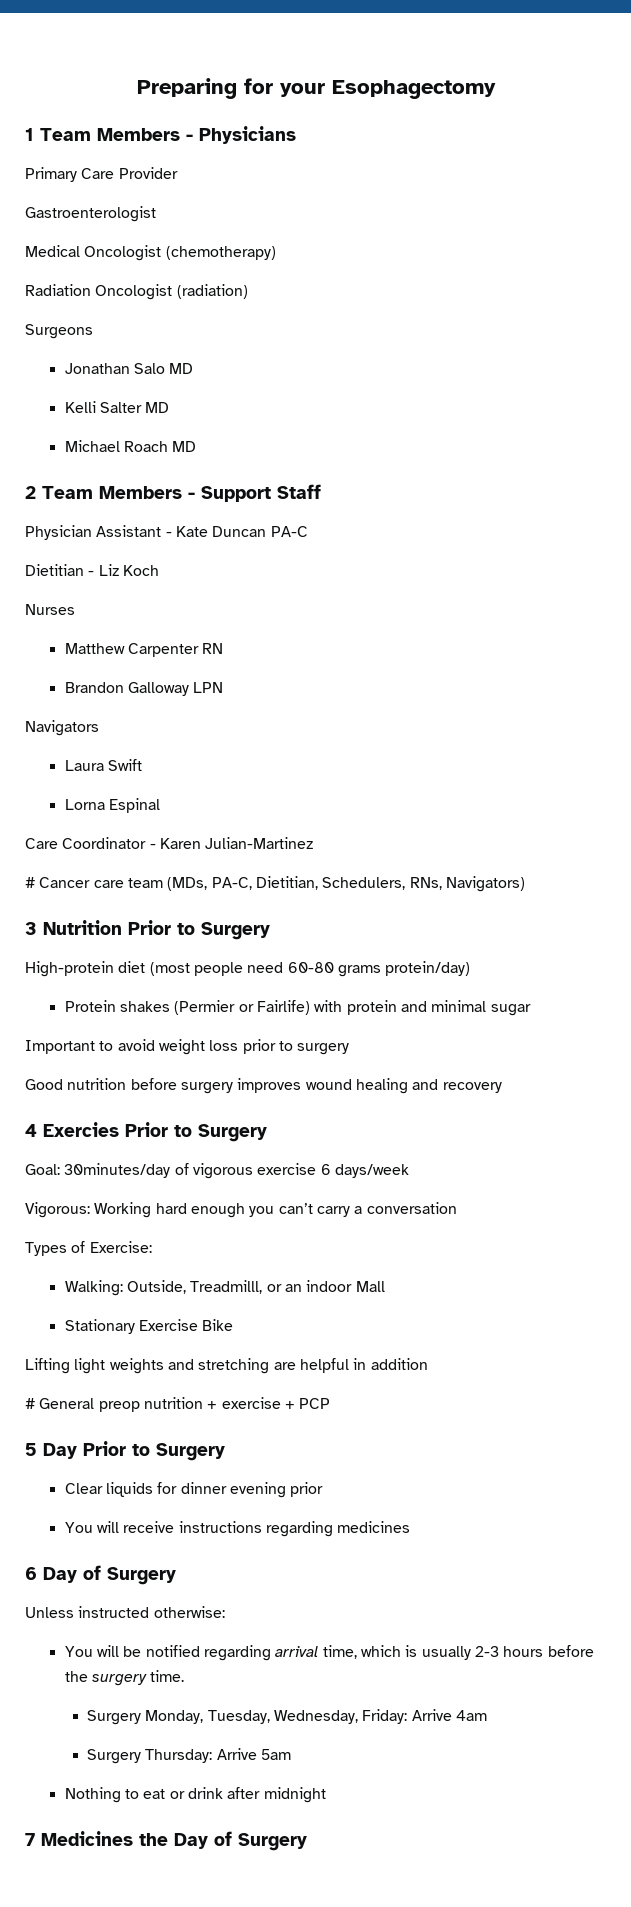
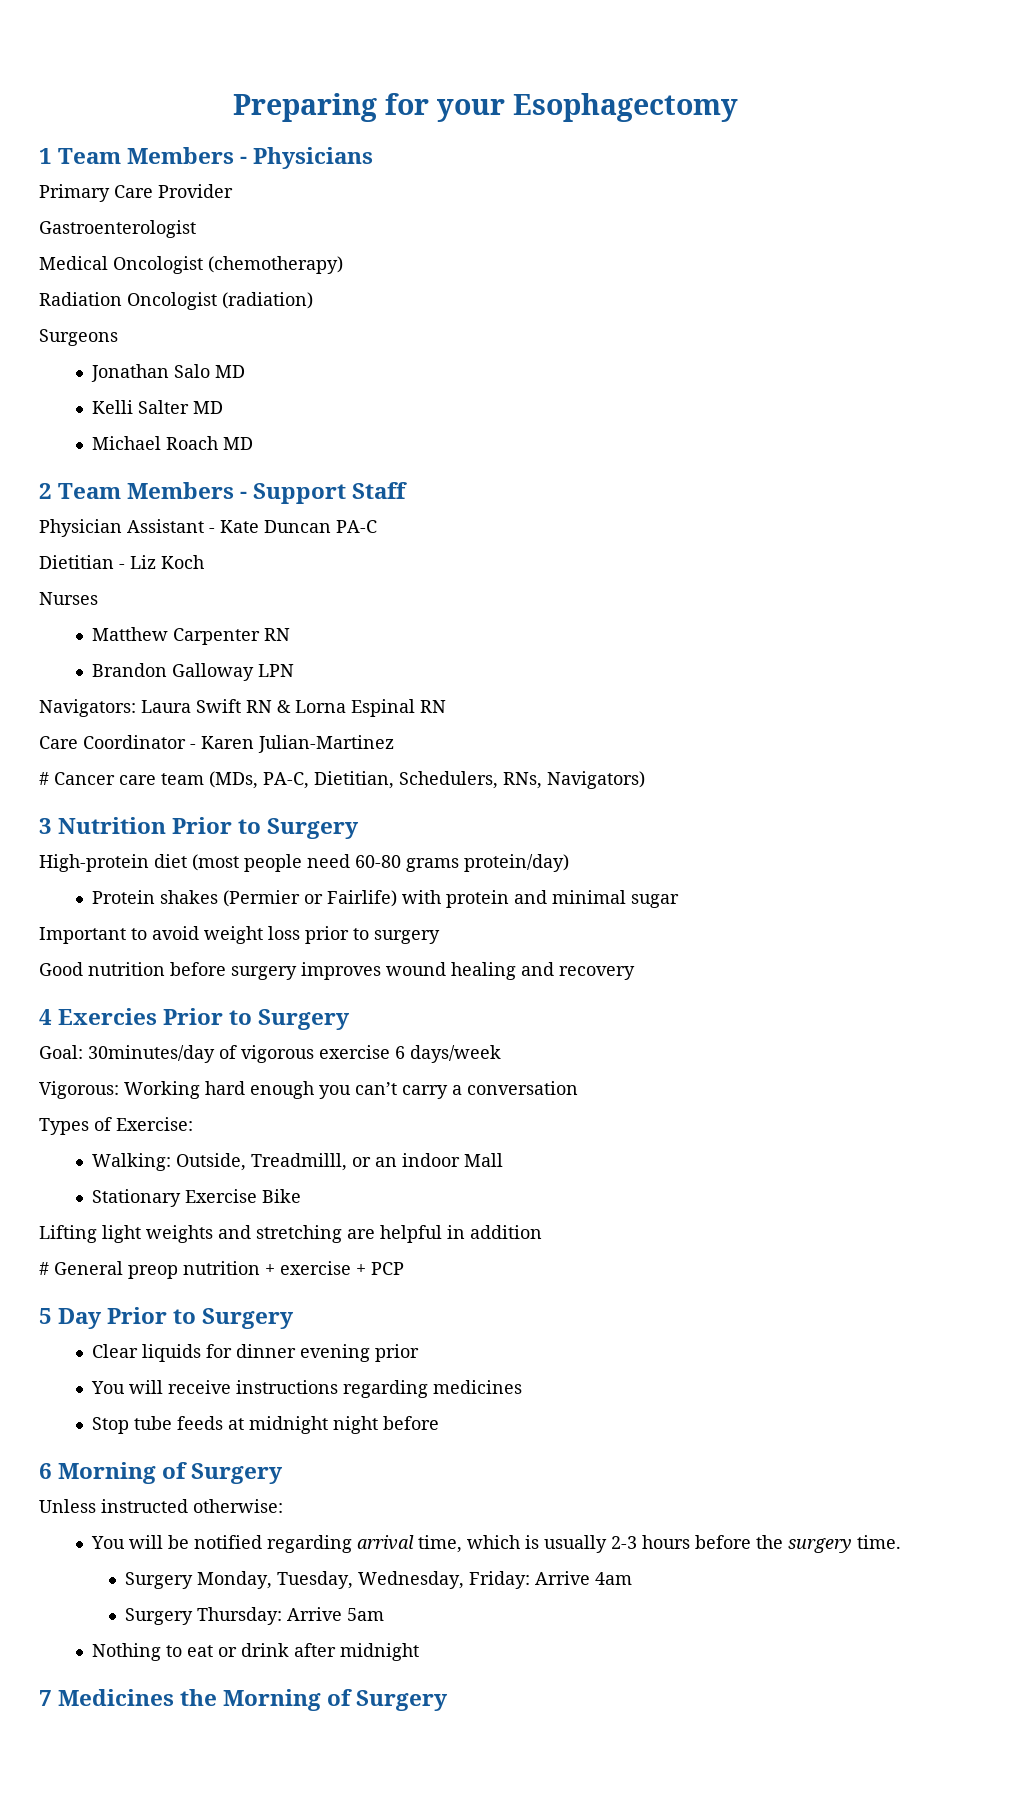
- Navigators
- Laura Swift
- Lorna Espinal
+ Navigators: Laura Swift RN & Lorna Espinal RN
- 6 Day of Surgery
+ Stop tube feeds at midnight night before
+ 6 Morning of Surgery
- 7 Medicines the Day of Surgery
+ 7 Medicines the Morning of Surgery

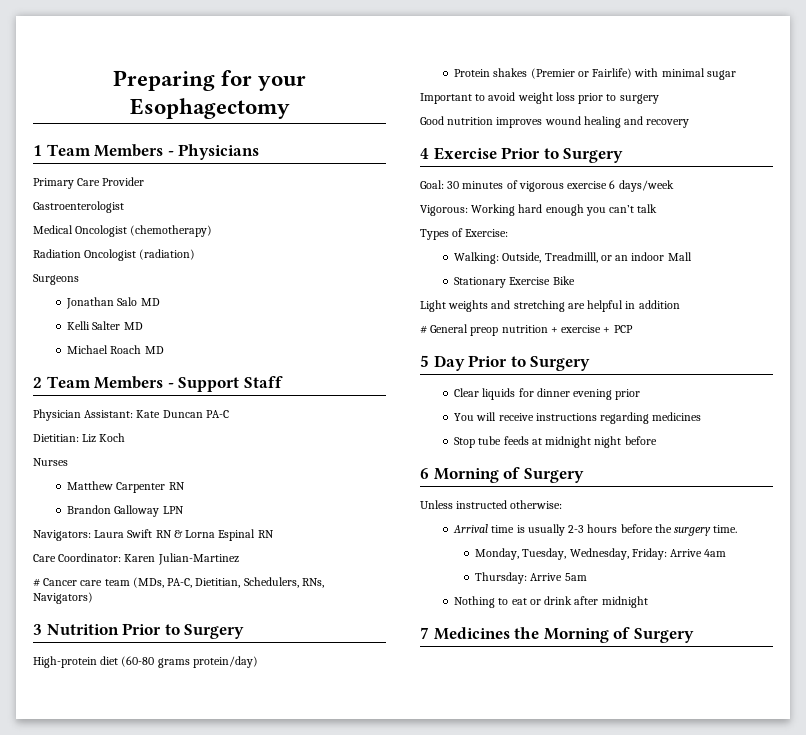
- Physician Assistant - Kate Duncan PA-C
+ Physician Assistant: Kate Duncan PA-C
- Dietitian - Liz Koch
+ Dietitian: Liz Koch
- Care Coordinator - Karen Julian-Martinez
+ Care Coordinator: Karen Julian-Martinez
- High-protein diet (most people need 60-80 grams protein/day)
+ High-protein diet (60-80 grams protein/day)
- Protein shakes (Permier or Fairlife) with protein and minimal sugar
+ Protein shakes (Premier or Fairlife) with minimal sugar
- Good nutrition before surgery improves wound healing and recovery
+ Good nutrition improves wound healing and recovery
- 4 Exercies Prior to Surgery
+ 4 Exercise Prior to Surgery
- Goal: 30minutes/day of vigorous exercise 6 days/week
+ Goal: 30 minutes of vigorous exercise 6 days/week
- Vigorous: Working hard enough you can’t carry a conversation
+ Vigorous: Working hard enough you can’t talk
- Lifting light weights and stretching are helpful in addition
+ Light weights and stretching are helpful in addition
- You will be notified regarding arrival time, which is usually 2-3 hours before the surgery time.
+ Arrival time is usually 2-3 hours before the surgery time.
- Surgery Monday, Tuesday, Wednesday, Friday: Arrive 4am
+ Monday, Tuesday, Wednesday, Friday: Arrive 4am
- Surgery Thursday: Arrive 5am
+ Thursday: Arrive 5am

